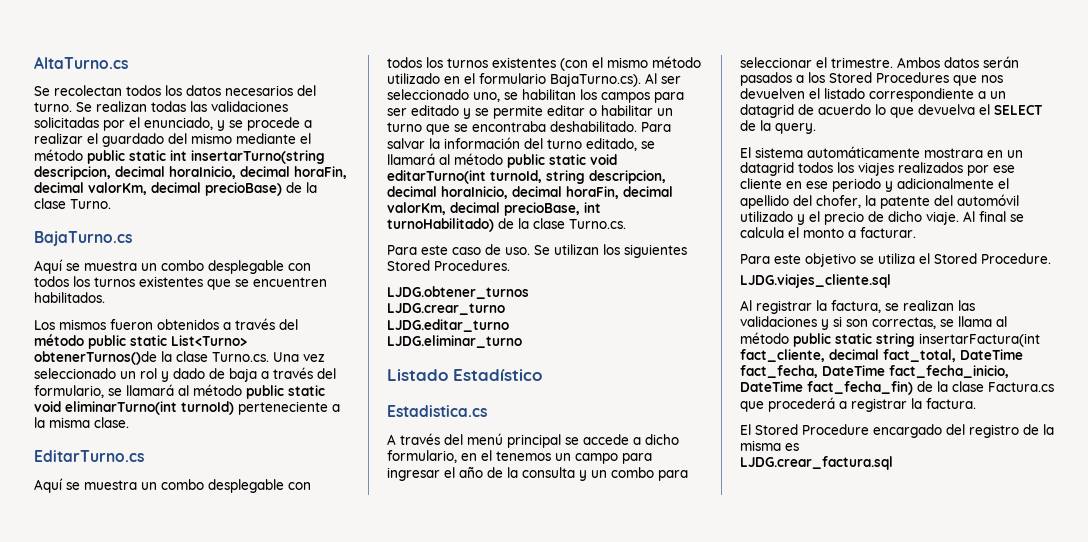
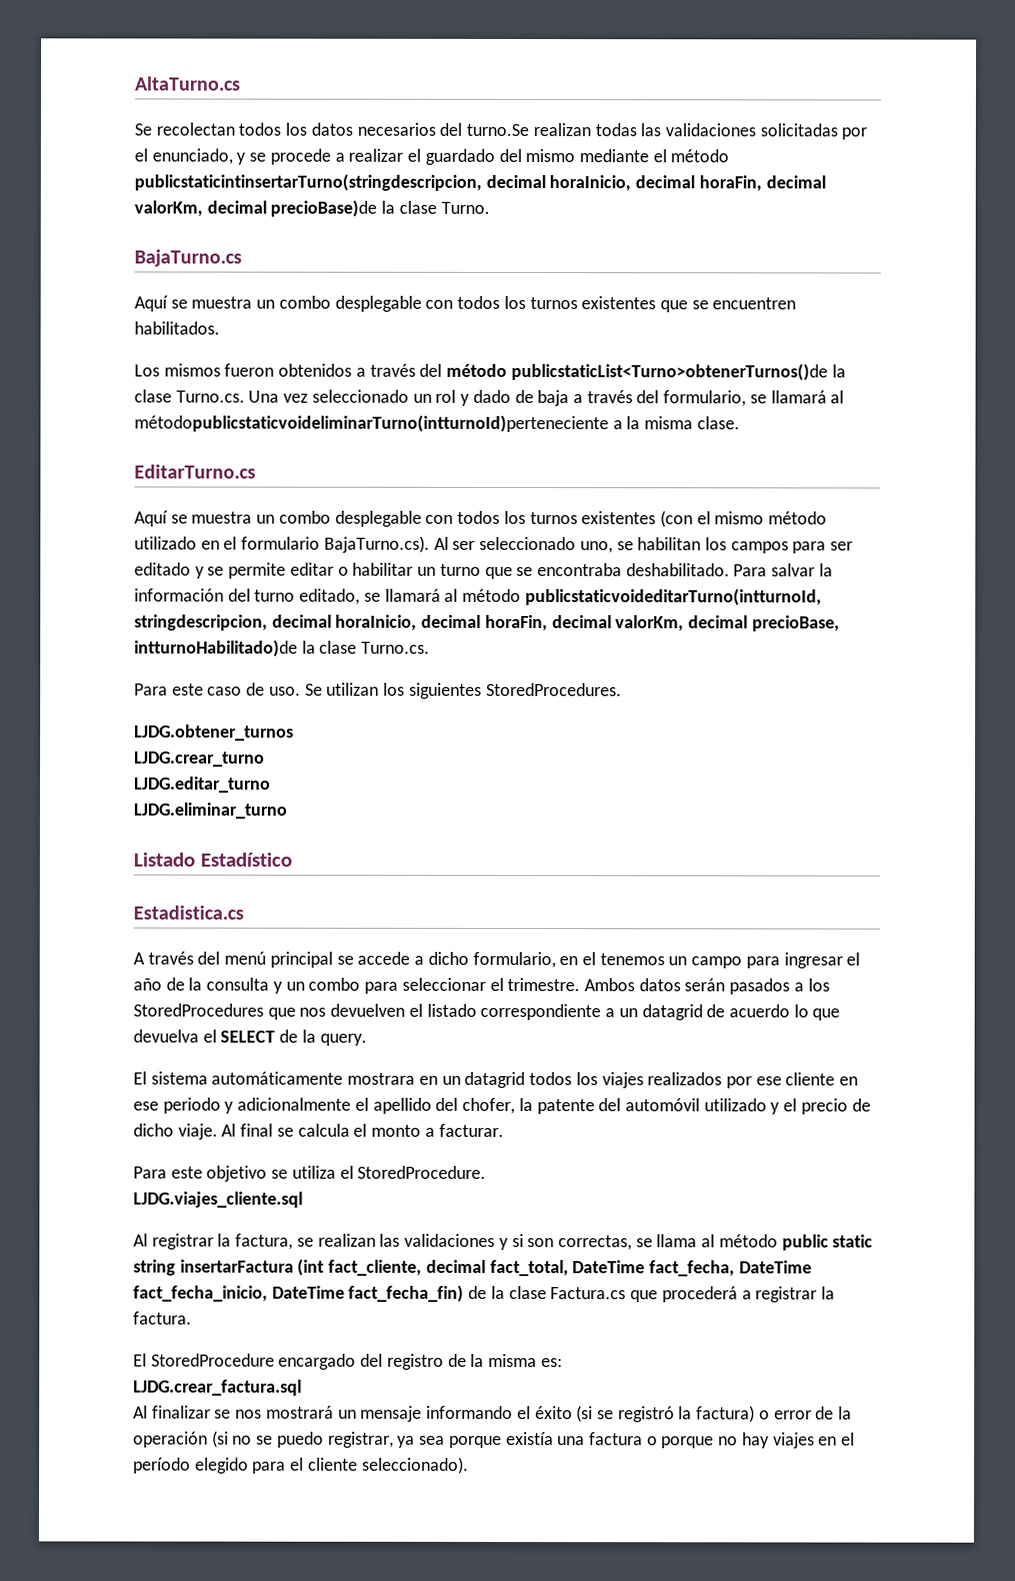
- Se recolectan todos los datos necesarios del turno. Se realizan todas las validaciones solicitadas por el enunciado, y se procede a realizar el guardado del mismo mediante el método public static int insertarTurno(string descripcion, decimal horaInicio, decimal horaFin, decimal valorKm, decimal precioBase) de la clase Turno.
+ Se recolectan todos los datos necesarios del turno.Se realizan todas las validaciones solicitadas por el enunciado, y se procede a realizar el guardado del mismo mediante el método publicstaticintinsertarTurno(stringdescripcion, decimal horaInicio, decimal horaFin, decimal valorKm, decimal precioBase)de la clase Turno.
- Los mismos fueron obtenidos a través del método public static List<Turno> obtenerTurnos()de la clase Turno.cs. Una vez seleccionado un rol y dado de baja a través del formulario, se llamará al método public static void eliminarTurno(int turnoId) perteneciente a la misma clase.
+ Los mismos fueron obtenidos a través del método publicstaticList<Turno>obtenerTurnos()de la clase Turno.cs. Una vez seleccionado un rol y dado de baja a través del formulario, se llamará al métodopublicstaticvoideliminarTurno(intturnoId)perteneciente a la misma clase.
- Para salvar la información del turno editado, se llamará al método public static void editarTurno(int turnoId, string descripcion, decimal horaInicio, decimal horaFin, decimal valorKm, decimal precioBase, int turnoHabilitado) de la clase Turno.cs.
+ Para salvar la información del turno editado, se llamará al método publicstaticvoideditarTurno(intturnoId, stringdescripcion, decimal horaInicio, decimal horaFin, decimal valorKm, decimal precioBase, intturnoHabilitado)de la clase Turno.cs.
- Se utilizan los siguientes Stored Procedures.
+ Se utilizan los siguientes StoredProcedures.
- Ambos datos serán pasados a los Stored Procedures que nos devuelven el listado correspondiente a un datagrid de acuerdo lo que devuelva el SELECT de la query.
+ Ambos datos serán pasados a los StoredProcedures que nos devuelven el listado correspondiente a un datagrid de acuerdo lo que devuelva el SELECT de la query.
- Para este objetivo se utiliza el Stored Procedure.
+ Para este objetivo se utiliza el StoredProcedure.
- Al registrar la factura, se realizan las validaciones y si son correctas, se llama al método public static string insertarFactura(int fact_cliente, decimal fact_total, DateTime fact_fecha, DateTime fact_fecha_inicio, DateTime fact_fecha_fin) de la clase Factura.cs que procederá a registrar la factura.
+ Al registrar la factura, se realizan las validaciones y si son correctas, se llama al método public static string insertarFactura (int fact_cliente, decimal fact_total, DateTime fact_fecha, DateTime fact_fecha_inicio, DateTime fact_fecha_fin) de la clase Factura.cs que procederá a registrar la factura.
- El Stored Procedure encargado del registro de la misma es
+ El StoredProcedure encargado del registro de la misma es:
+ Al finalizar se nos mostrará un mensaje informando el éxito (si se registró la factura) o error de la operación (si no se puedo registrar, ya sea porque existía una factura o porque no hay viajes en el período elegido para el cliente seleccionado).

